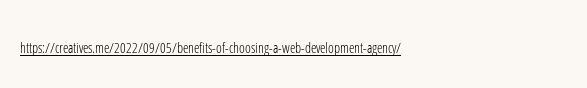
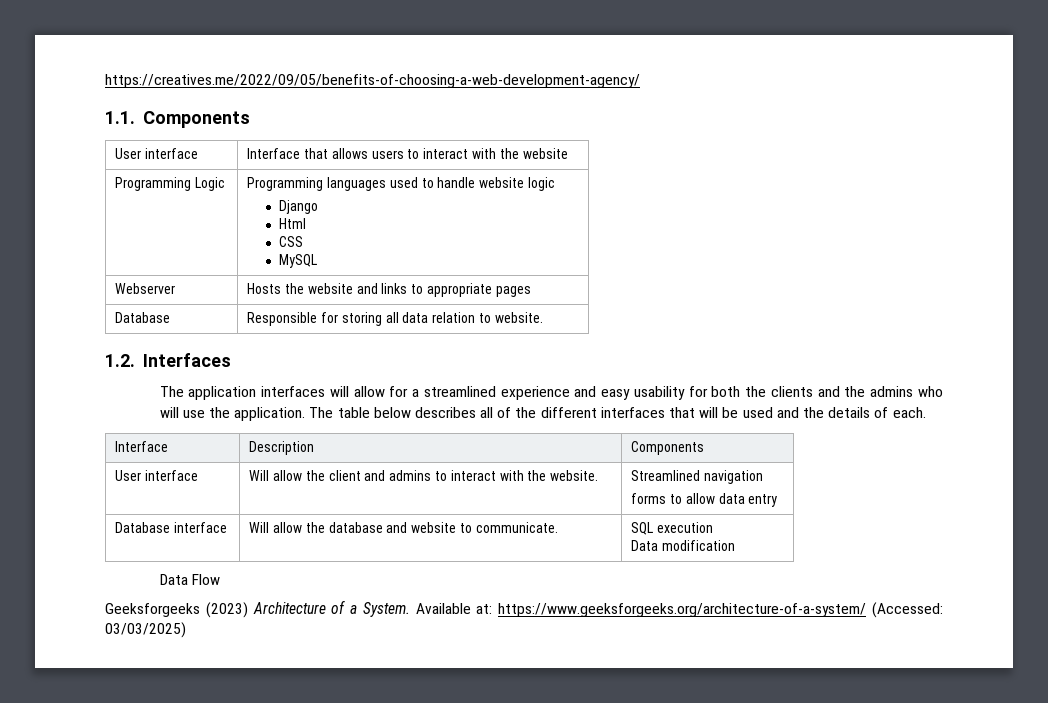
+ 1.1. Components
+ User interface | Interface that allows users to interact with the website
+ Programming Logic | Programming languages used to handle website logic
+ Django
+ Html
+ CSS
+ MySQL
+ Webserver | Hosts the website and links to appropriate pages
+ Database | Responsible for storing all data relation to website.
+ 1.2. Interfaces
+ The application interfaces will allow for a streamlined experience and easy usability for both the clients and the admins who will use the application. The table below describes all of the different interfaces that will be used and the details of each.
+ Interface | Description | Components
+ User interface | Will allow the client and admins to interact with the website. | Streamlined navigation
+ forms to allow data entry
+ Database interface | Will allow the database and website to communicate. | SQL execution
+ Data modification
+ Data Flow
+ Geeksforgeeks (2023) Architecture of a System. Available at: https://www.geeksforgeeks.org/architecture-of-a-system/ (Accessed: 03/03/2025)

